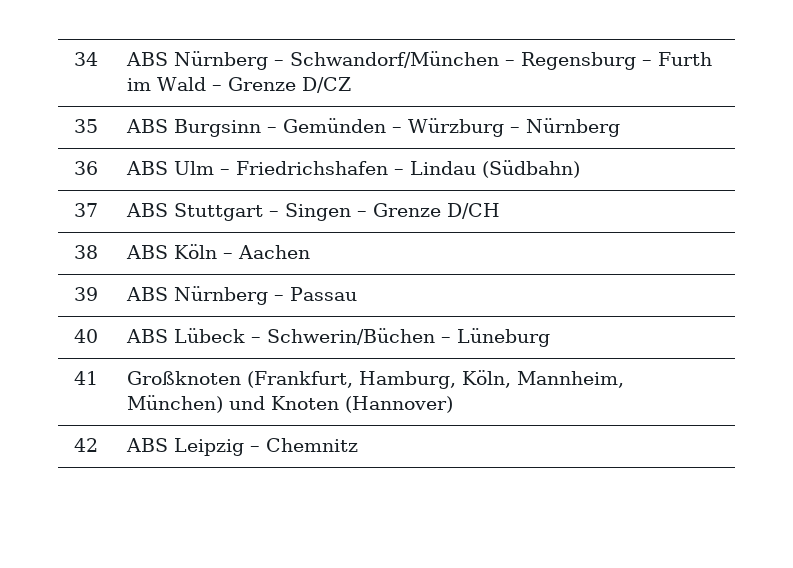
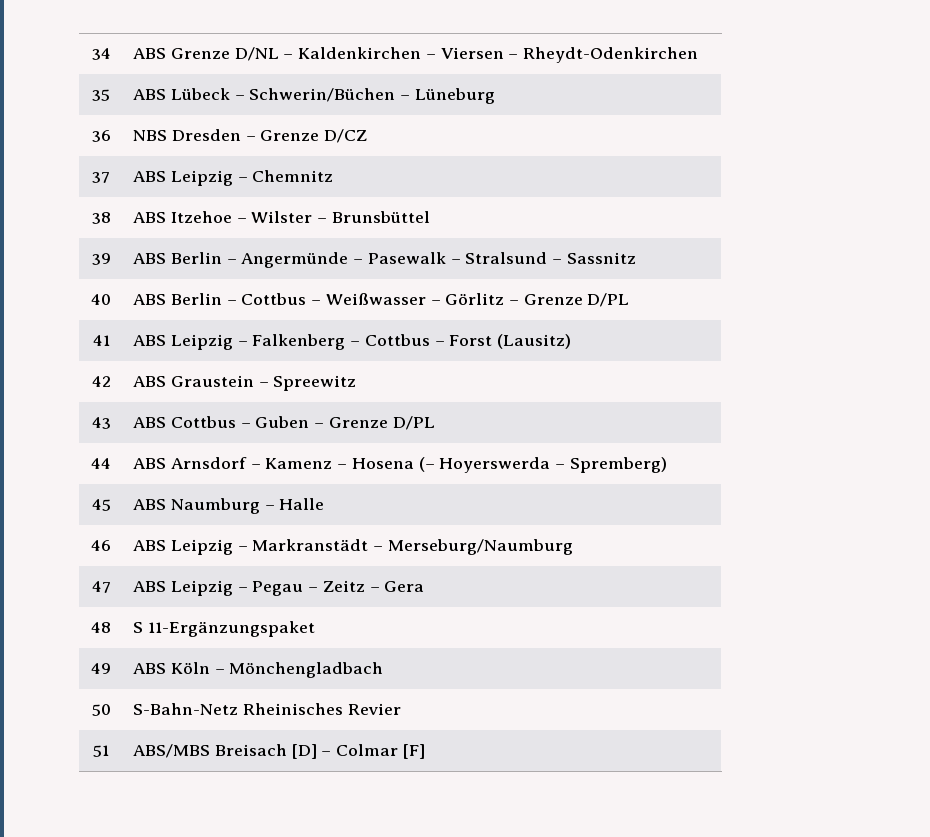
- 34 | ABS Nürnberg – Schwandorf/München – Regensburg – Furth im Wald – Grenze D/CZ
- 35 | ABS Burgsinn – Gemünden – Würzburg – Nürnberg
- 36 | ABS Ulm – Friedrichshafen – Lindau (Südbahn)
- 37 | ABS Stuttgart – Singen – Grenze D/CH
- 38 | ABS Köln – Aachen
- 39 | ABS Nürnberg – Passau
- 40 | ABS Lübeck – Schwerin/Büchen – Lüneburg
+ 34 | ABS Grenze D/NL – Kaldenkirchen – Viersen – Rheydt-Odenkirchen
+ 35 | ABS Lübeck – Schwerin/Büchen – Lüneburg
- 41 | Großknoten (Frankfurt, Hamburg, Köln, Mannheim, München) und Knoten (Hannover)
- 42 | ABS Leipzig – Chemnitz
+ 36 | NBS Dresden – Grenze D/CZ
+ 37 | ABS Leipzig – Chemnitz
+ 38 | ABS Itzehoe – Wilster – Brunsbüttel
+ 39 | ABS Berlin – Angermünde – Pasewalk – Stralsund – Sassnitz
+ 40 | ABS Berlin – Cottbus – Weißwasser – Görlitz – Grenze D/PL
+ 41 | ABS Leipzig – Falkenberg – Cottbus – Forst (Lausitz)
+ 42 | ABS Graustein – Spreewitz
+ 43 | ABS Cottbus – Guben – Grenze D/PL
+ 44 | ABS Arnsdorf – Kamenz – Hosena (– Hoyerswerda – Spremberg)
+ 45 | ABS Naumburg – Halle
+ 46 | ABS Leipzig – Markranstädt – Merseburg/Naumburg
+ 47 | ABS Leipzig – Pegau – Zeitz – Gera
+ 48 | S 11-Ergänzungspaket
+ 49 | ABS Köln – Mönchengladbach
+ 50 | S-Bahn-Netz Rheinisches Revier
+ 51 | ABS/MBS Breisach [D] – Colmar [F]

